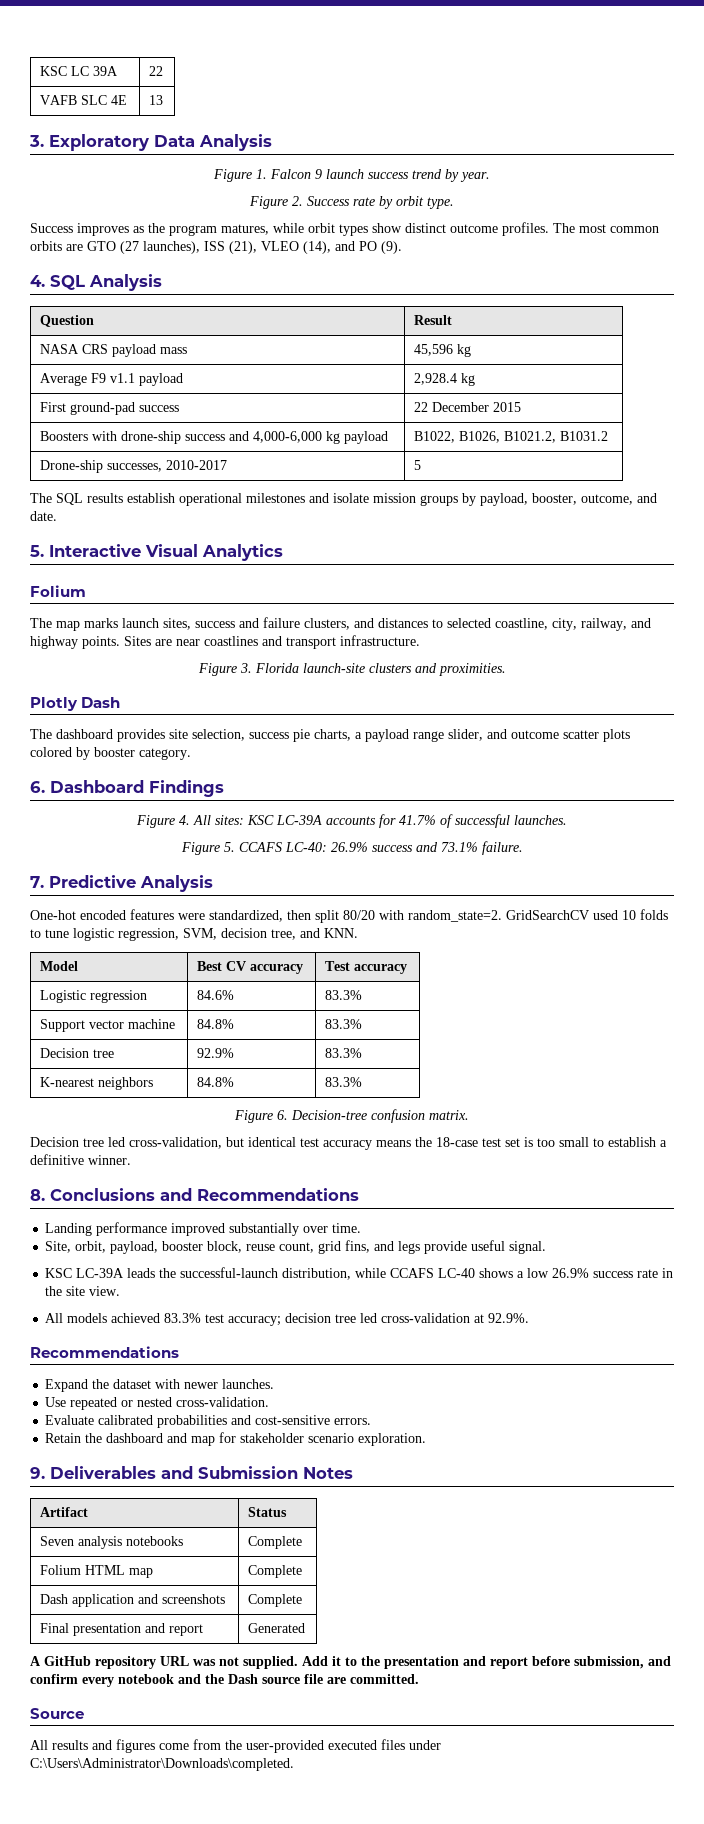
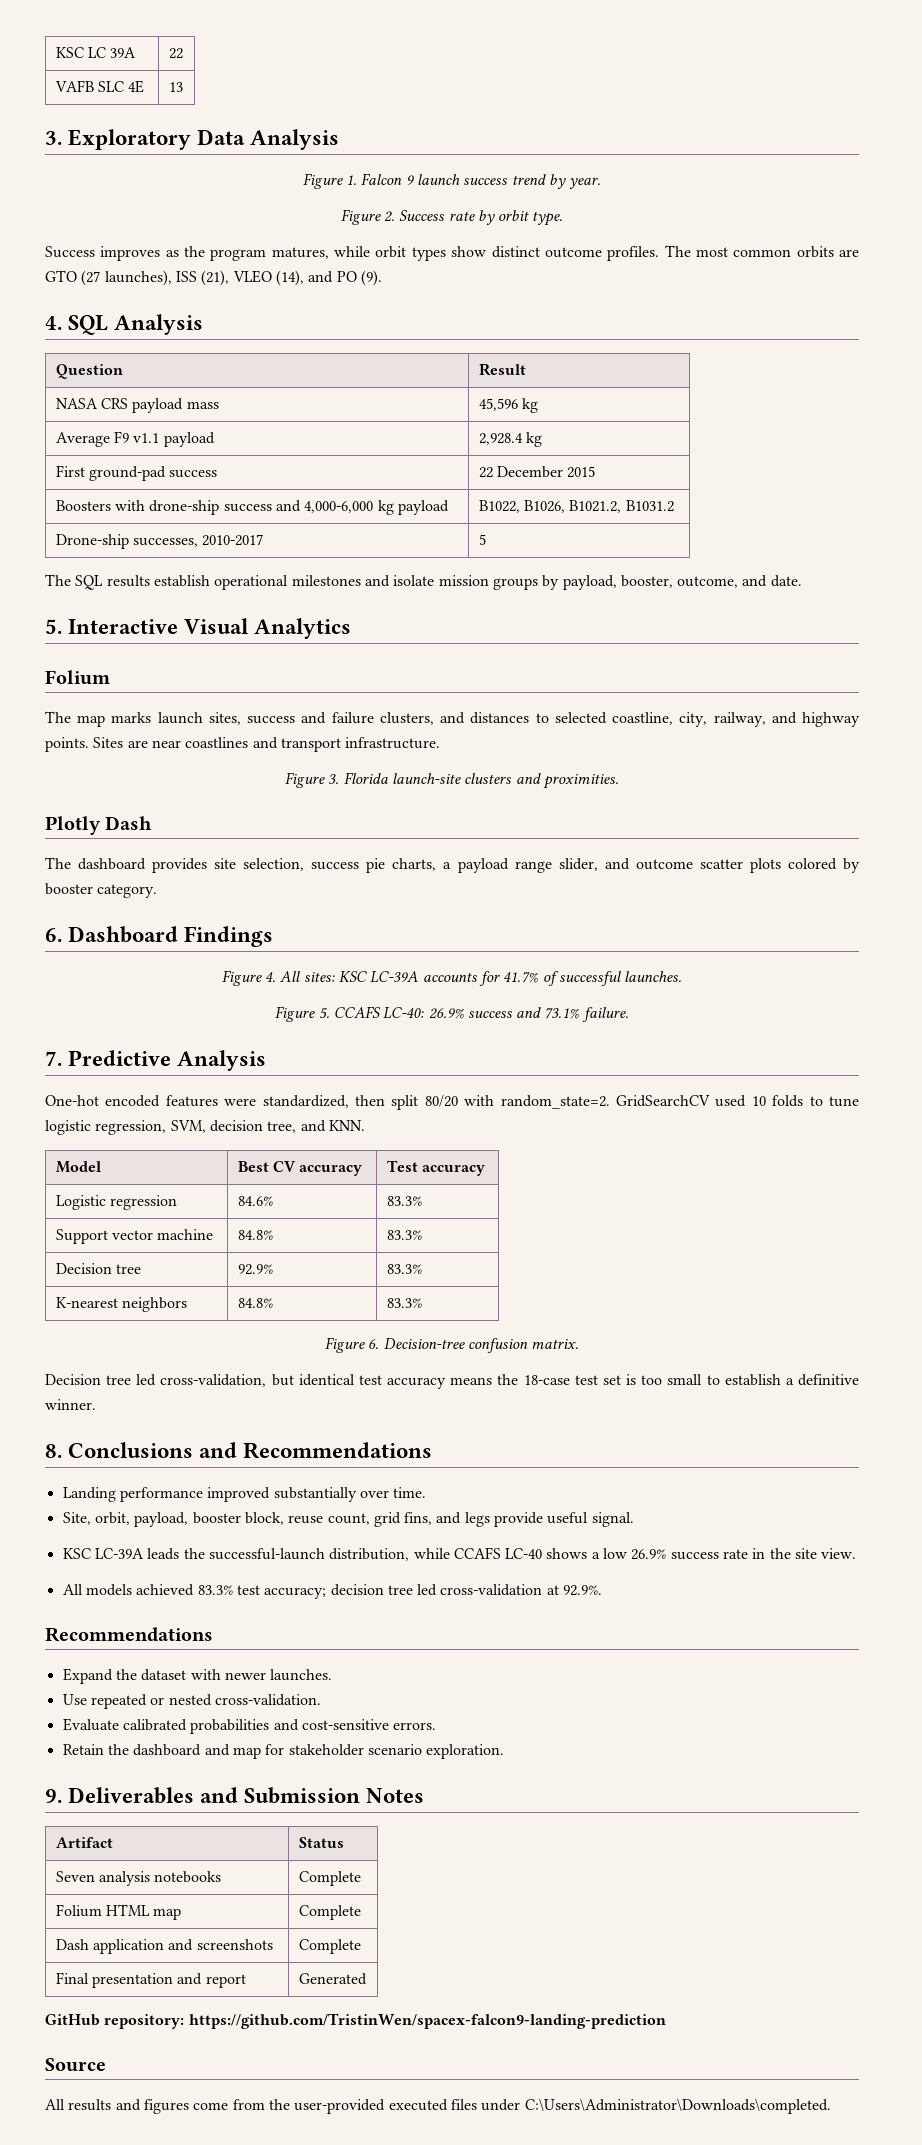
- A GitHub repository URL was not supplied. Add it to the presentation and report before submission, and confirm every notebook and the Dash source file are committed.
+ GitHub repository: https://github.com/TristinWen/spacex-falcon9-landing-prediction

